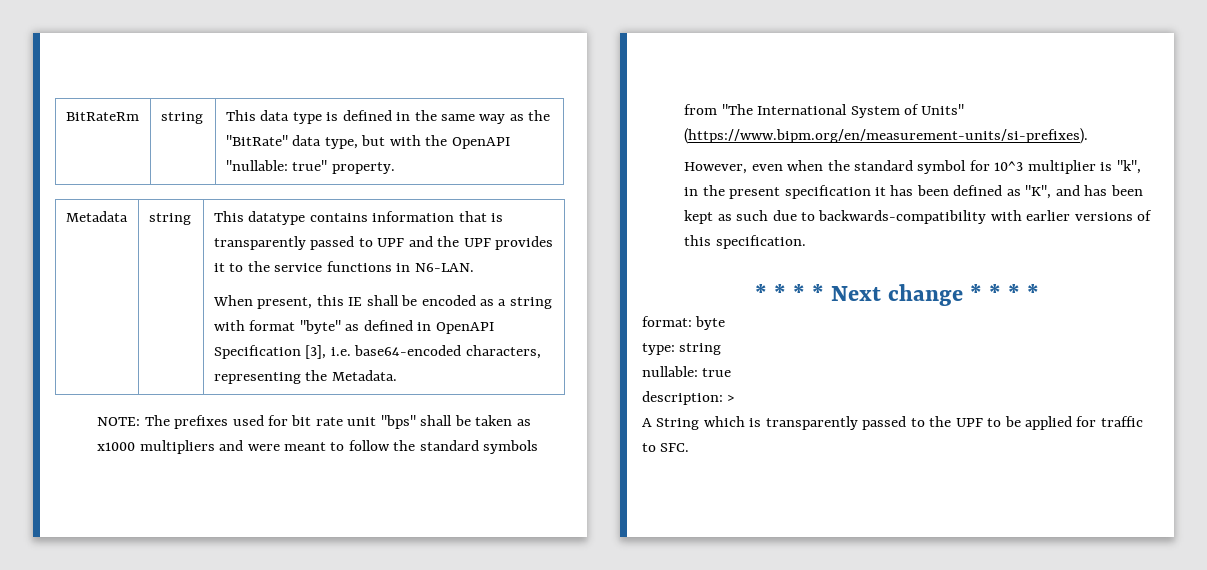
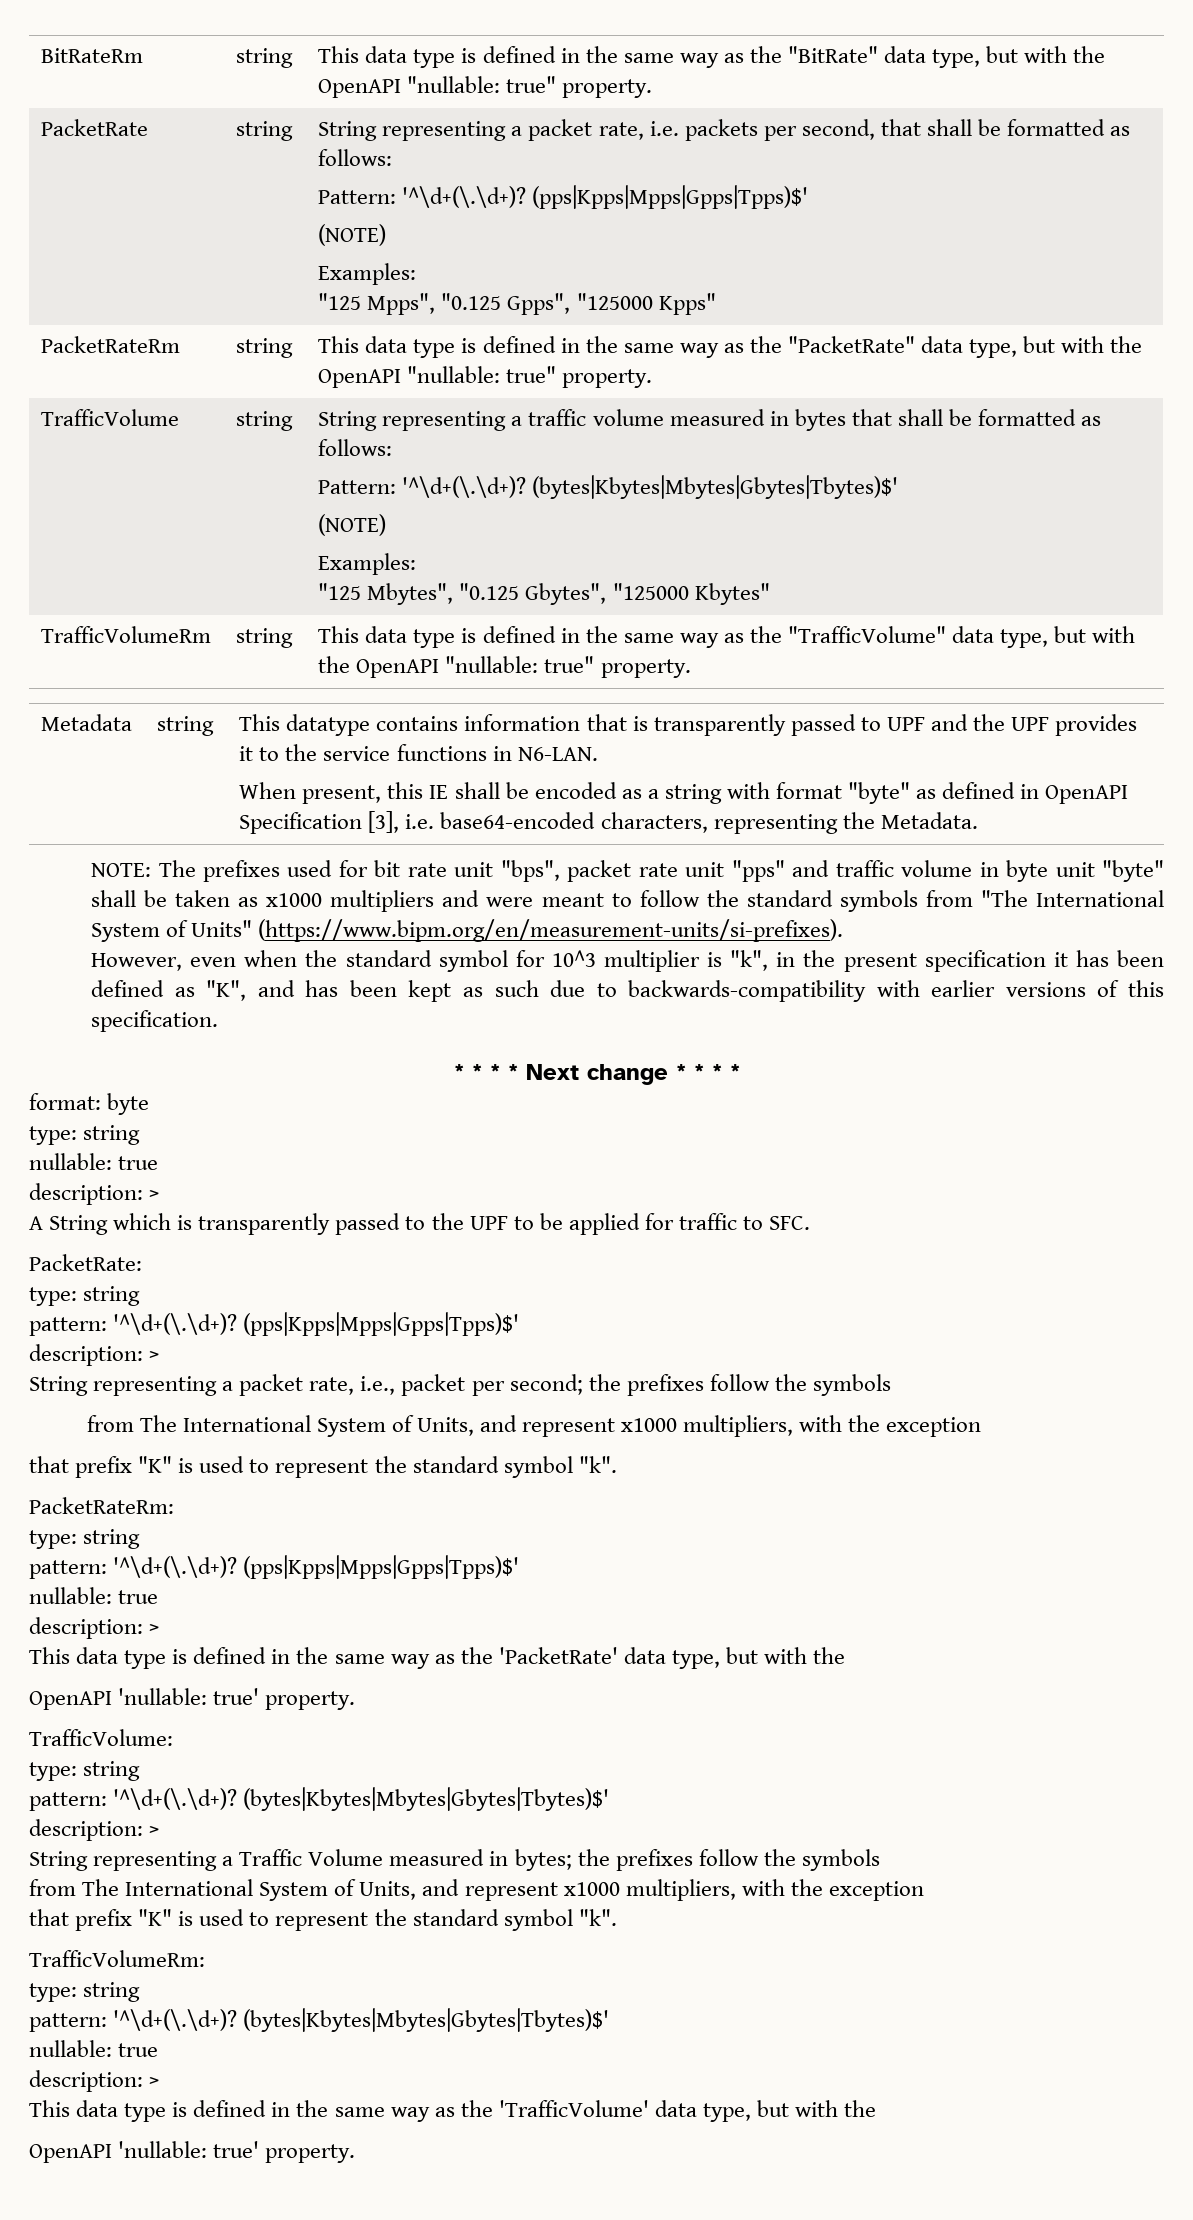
+ PacketRate | string | String representing a packet rate, i.e. packets per second, that shall be formatted as follows:
+ Pattern: '^\d+(\.\d+)? (pps|Kpps|Mpps|Gpps|Tpps)$'
+ (NOTE)
+ Examples:
+ "125 Mpps", "0.125 Gpps", "125000 Kpps"
+ PacketRateRm | string | This data type is defined in the same way as the "PacketRate" data type, but with the OpenAPI "nullable: true" property.
+ TrafficVolume | string | String representing a traffic volume measured in bytes that shall be formatted as follows:
+ Pattern: '^\d+(\.\d+)? (bytes|Kbytes|Mbytes|Gbytes|Tbytes)$'
+ (NOTE)
+ Examples:
+ "125 Mbytes", "0.125 Gbytes", "125000 Kbytes"
+ TrafficVolumeRm | string | This data type is defined in the same way as the "TrafficVolume" data type, but with the OpenAPI "nullable: true" property.
- NOTE: The prefixes used for bit rate unit "bps" shall be taken as x1000 multipliers and were meant to follow the standard symbols from "The International System of Units" (https://www.bipm.org/en/measurement-units/si-prefixes).
+ NOTE: The prefixes used for bit rate unit "bps", packet rate unit "pps" and traffic volume in byte unit "byte" shall be taken as x1000 multipliers and were meant to follow the standard symbols from "The International System of Units" (https://www.bipm.org/en/measurement-units/si-prefixes).
+ PacketRate:
+ type: string
+ pattern: '^\d+(\.\d+)? (pps|Kpps|Mpps|Gpps|Tpps)$'
+ description: >
+ String representing a packet rate, i.e., packet per second; the prefixes follow the symbols
+ from The International System of Units, and represent x1000 multipliers, with the exception
+ that prefix "K" is used to represent the standard symbol "k".
+ PacketRateRm:
+ type: string
+ pattern: '^\d+(\.\d+)? (pps|Kpps|Mpps|Gpps|Tpps)$'
+ nullable: true
+ description: >
+ This data type is defined in the same way as the 'PacketRate' data type, but with the
+ OpenAPI 'nullable: true' property.
+ TrafficVolume:
+ type: string
+ pattern: '^\d+(\.\d+)? (bytes|Kbytes|Mbytes|Gbytes|Tbytes)$'
+ description: >
+ String representing a Traffic Volume measured in bytes; the prefixes follow the symbols
+ from The International System of Units, and represent x1000 multipliers, with the exception
+ that prefix "K" is used to represent the standard symbol "k".
+ TrafficVolumeRm:
+ type: string
+ pattern: '^\d+(\.\d+)? (bytes|Kbytes|Mbytes|Gbytes|Tbytes)$'
+ nullable: true
+ description: >
+ This data type is defined in the same way as the 'TrafficVolume' data type, but with the
+ OpenAPI 'nullable: true' property.

